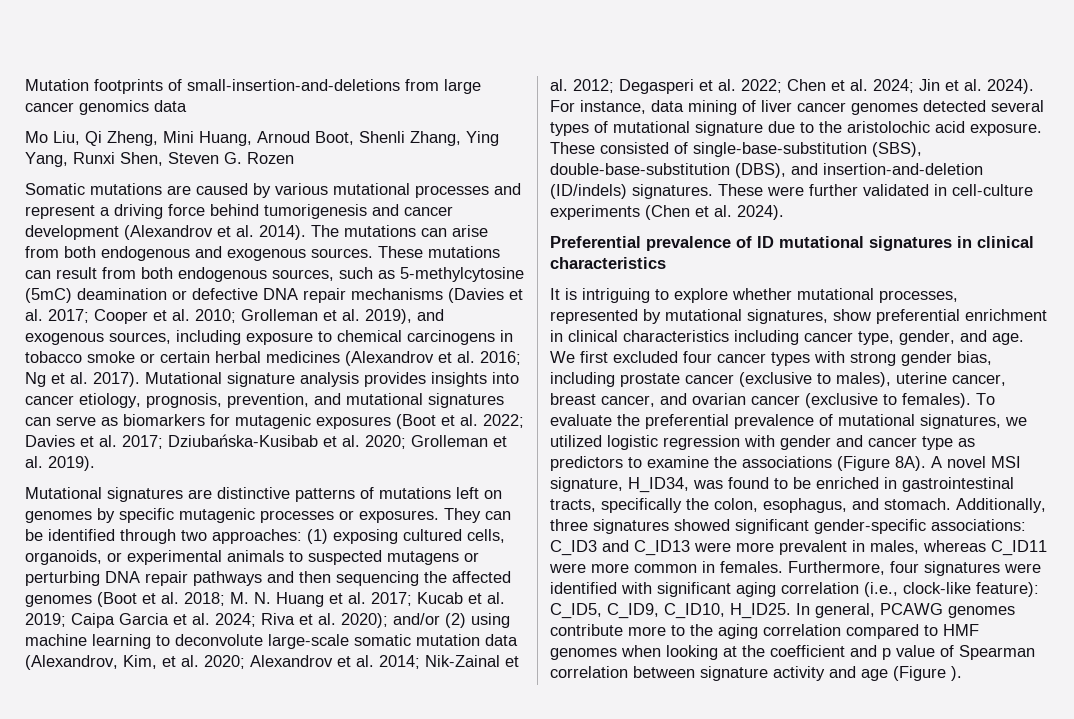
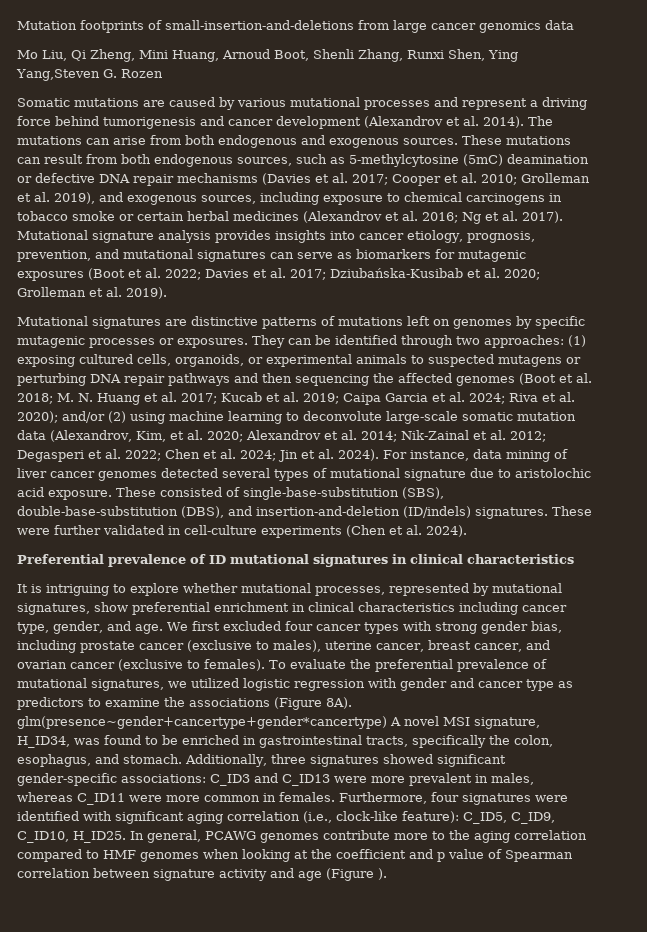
- Mo Liu, Qi Zheng, Mini Huang, Arnoud Boot, Shenli Zhang, Ying Yang, Runxi Shen, Steven G. Rozen
+ Mo Liu, Qi Zheng, Mini Huang, Arnoud Boot, Shenli Zhang, Runxi Shen, Ying Yang,Steven G. Rozen
- For instance, data mining of liver cancer genomes detected several types of mutational signature due to the aristolochic acid exposure.
+ For instance, data mining of liver cancer genomes detected several types of mutational signature due to aristolochic acid exposure.
- To evaluate the preferential prevalence of mutational signatures, we utilized logistic regression with gender and cancer type as predictors to examine the associations (Figure 8A). A novel MSI signature, H_ID34, was found to be enriched in gastrointestinal tracts, specifically the colon, esophagus, and stomach.
+ To evaluate the preferential prevalence of mutational signatures, we utilized logistic regression with gender and cancer type as predictors to examine the associations (Figure 8A). glm(presence~gender+cancertype+gender*cancertype) A novel MSI signature, H_ID34, was found to be enriched in gastrointestinal tracts, specifically the colon, esophagus, and stomach.

